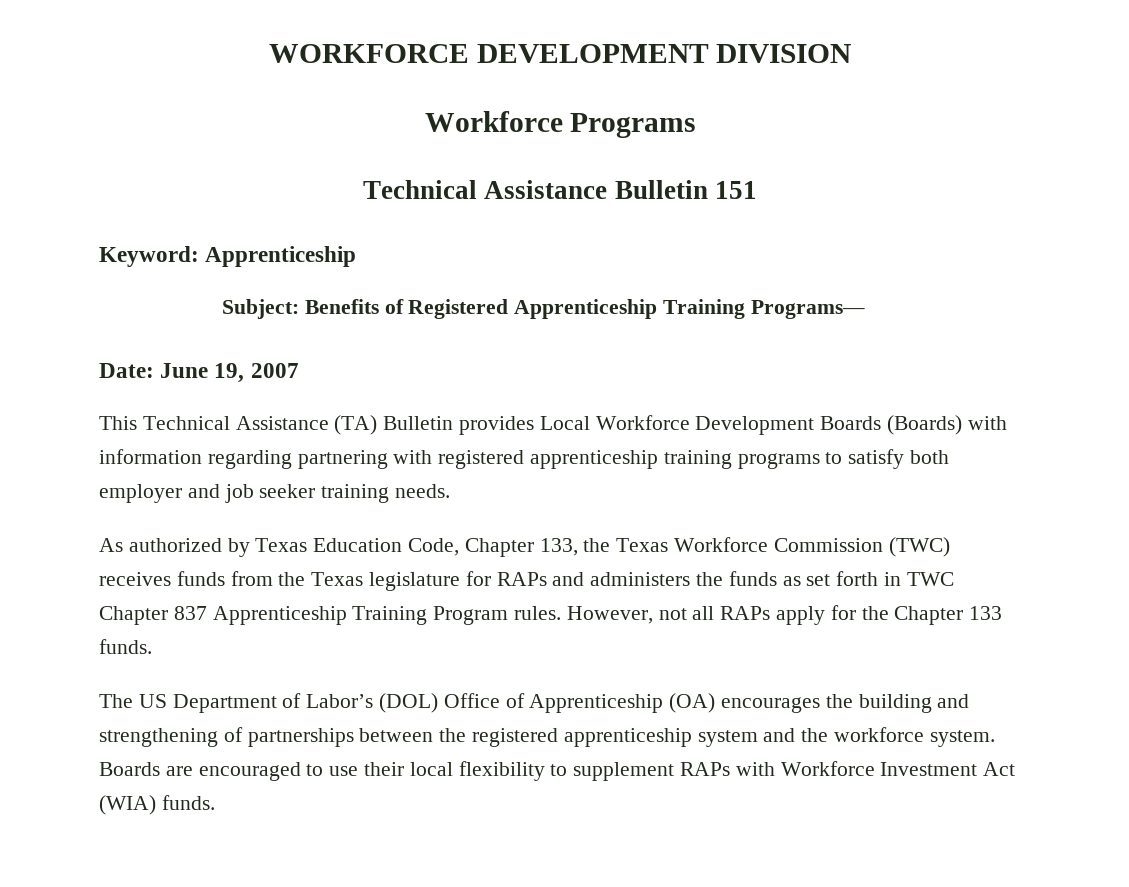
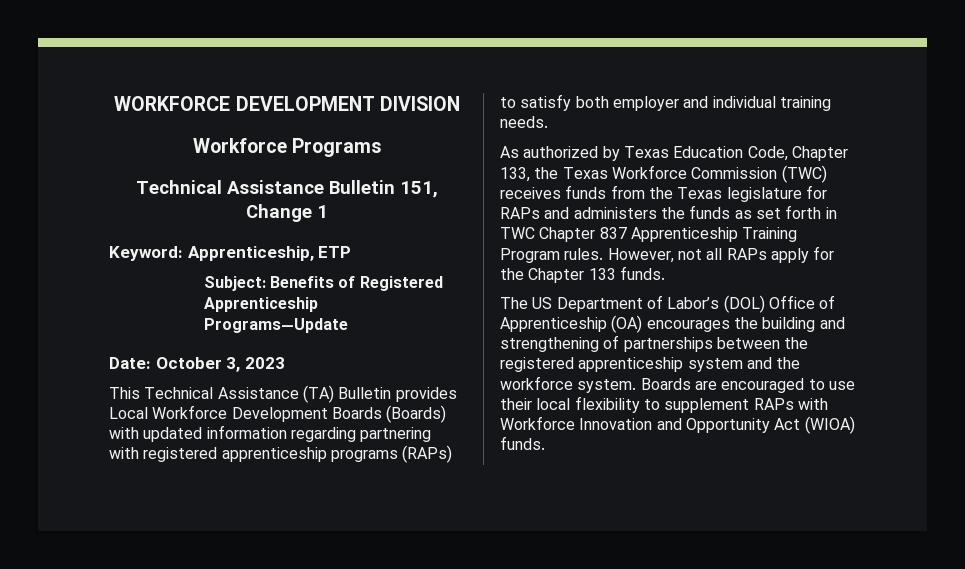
- Technical Assistance Bulletin 151
+ Technical Assistance Bulletin 151, Change 1
- Keyword: Apprenticeship
+ Keyword: Apprenticeship, ETP
- Subject: Benefits of Registered Apprenticeship Training Programs—
+ Subject: Benefits of Registered Apprenticeship Programs—Update
- Date: June 19, 2007
+ Date: October 3, 2023
- This Technical Assistance (TA) Bulletin provides Local Workforce Development Boards (Boards) with information regarding partnering with registered apprenticeship training programs to satisfy both employer and job seeker training needs.
+ This Technical Assistance (TA) Bulletin provides Local Workforce Development Boards (Boards) with updated information regarding partnering with registered apprenticeship programs (RAPs) to satisfy both employer and individual training needs.
- Boards are encouraged to use their local flexibility to supplement RAPs with Workforce Investment Act (WIA) funds.
+ Boards are encouraged to use their local flexibility to supplement RAPs with Workforce Innovation and Opportunity Act (WIOA) funds.

